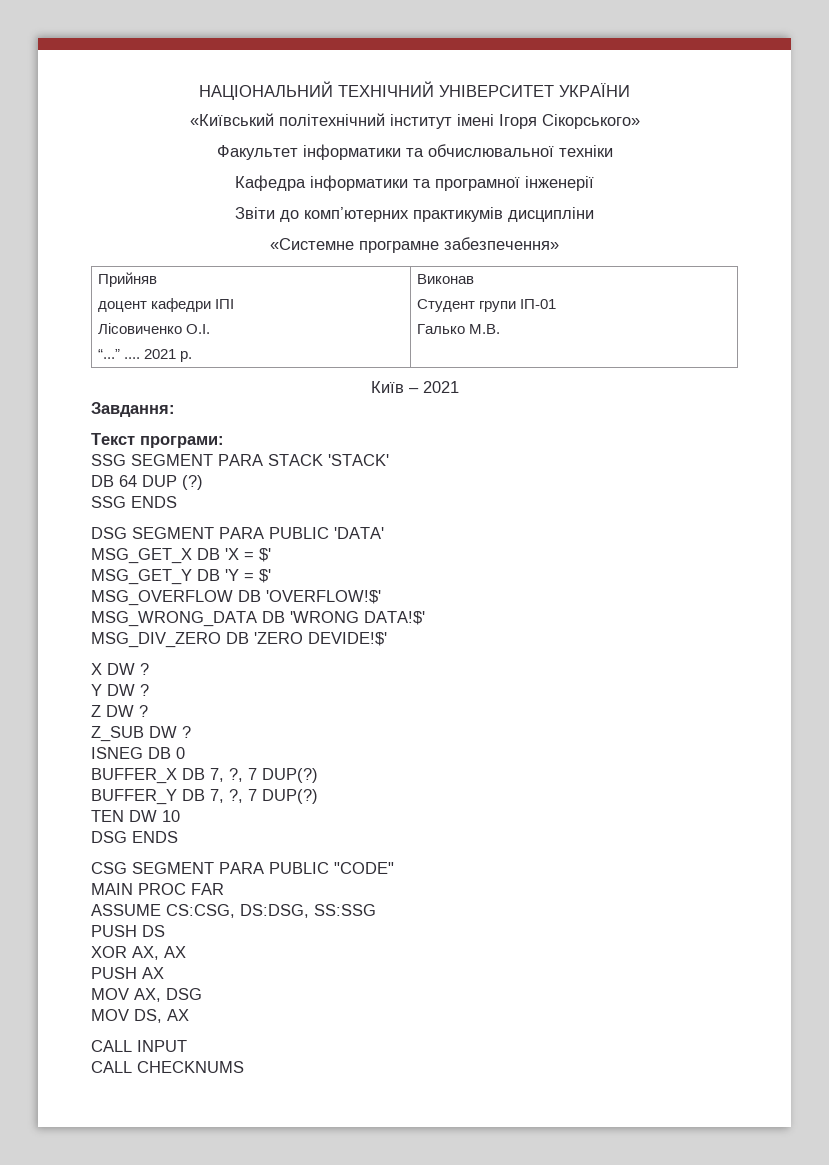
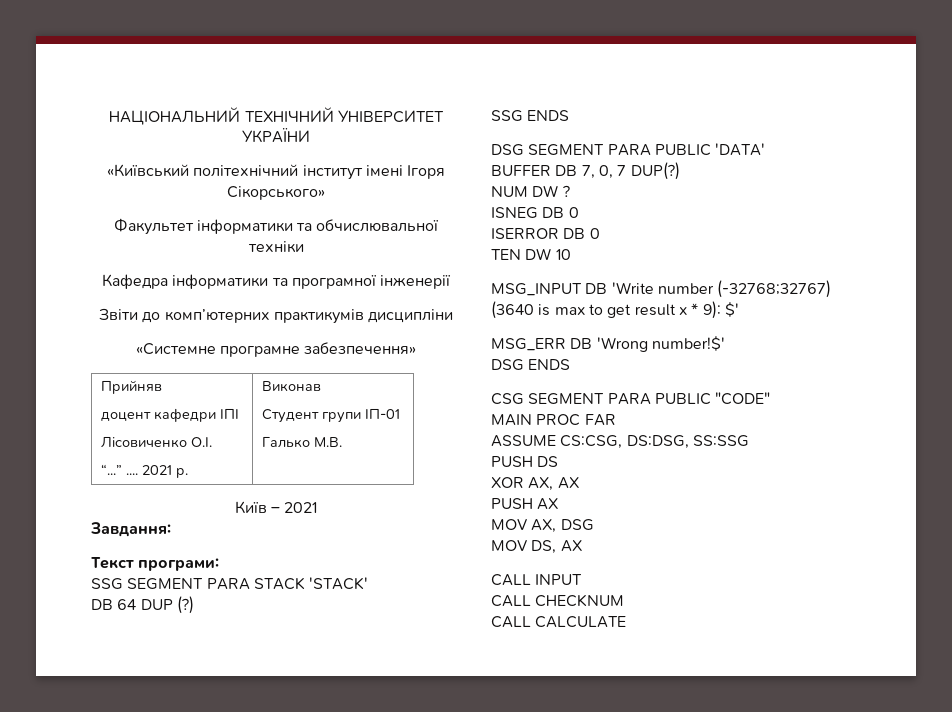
- MSG_GET_X DB 'X = $'
- MSG_GET_Y DB 'Y = $'
- MSG_OVERFLOW DB 'OVERFLOW!$'
- MSG_WRONG_DATA DB 'WRONG DATA!$'
- MSG_DIV_ZERO DB 'ZERO DEVIDE!$'
- X DW ?
- Y DW ?
- Z DW ?
- Z_SUB DW ?
+ BUFFER DB 7, 0, 7 DUP(?)
+ NUM DW ?
- BUFFER_X DB 7, ?, 7 DUP(?)
- BUFFER_Y DB 7, ?, 7 DUP(?)
+ ISERROR DB 0
  TEN DW 10
+ MSG_INPUT DB 'Write number (-32768;32767) (3640 is max to get result x * 9): $'
+ MSG_ERR DB 'Wrong number!$'
- CALL CHECKNUMS
+ CALL CHECKNUM
+ CALL CALCULATE

